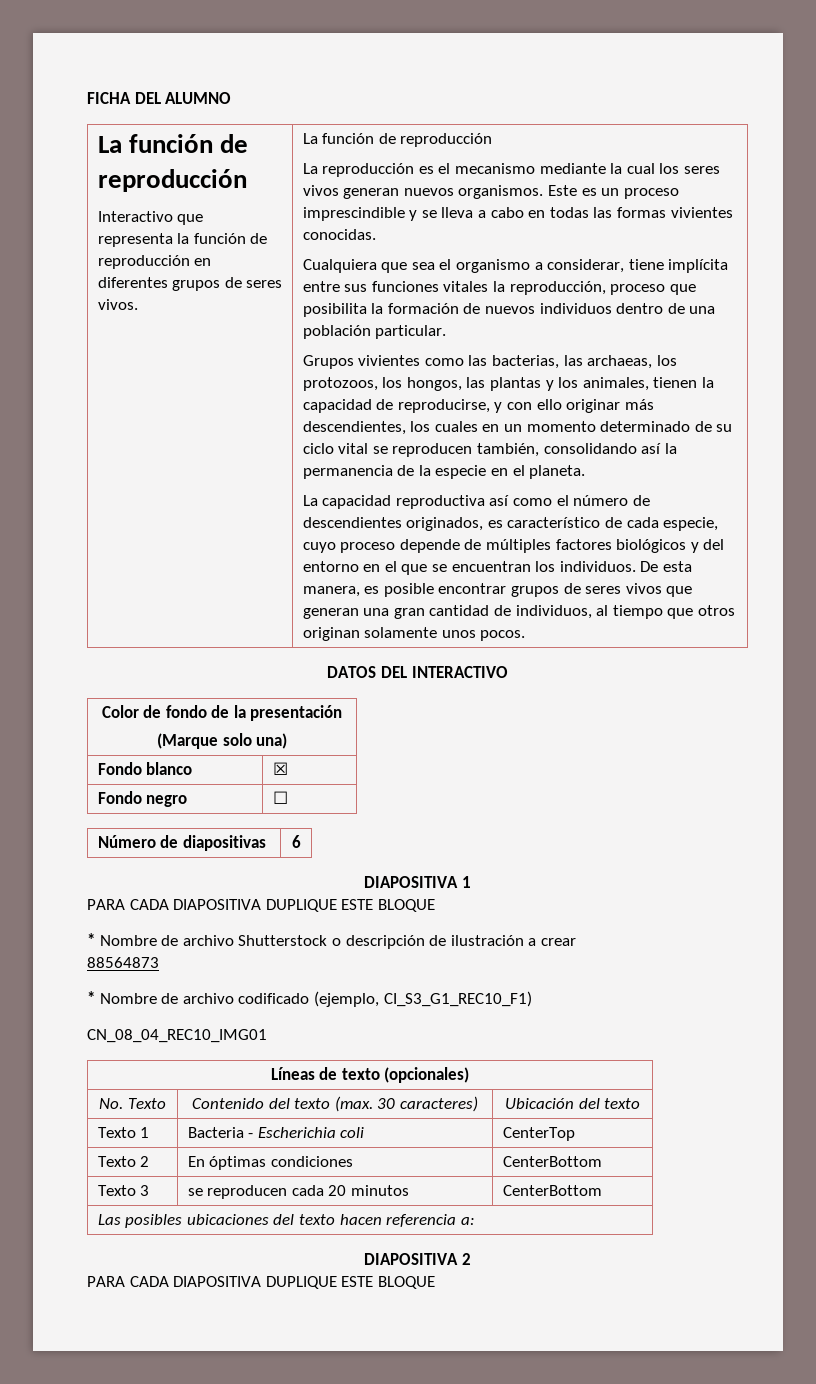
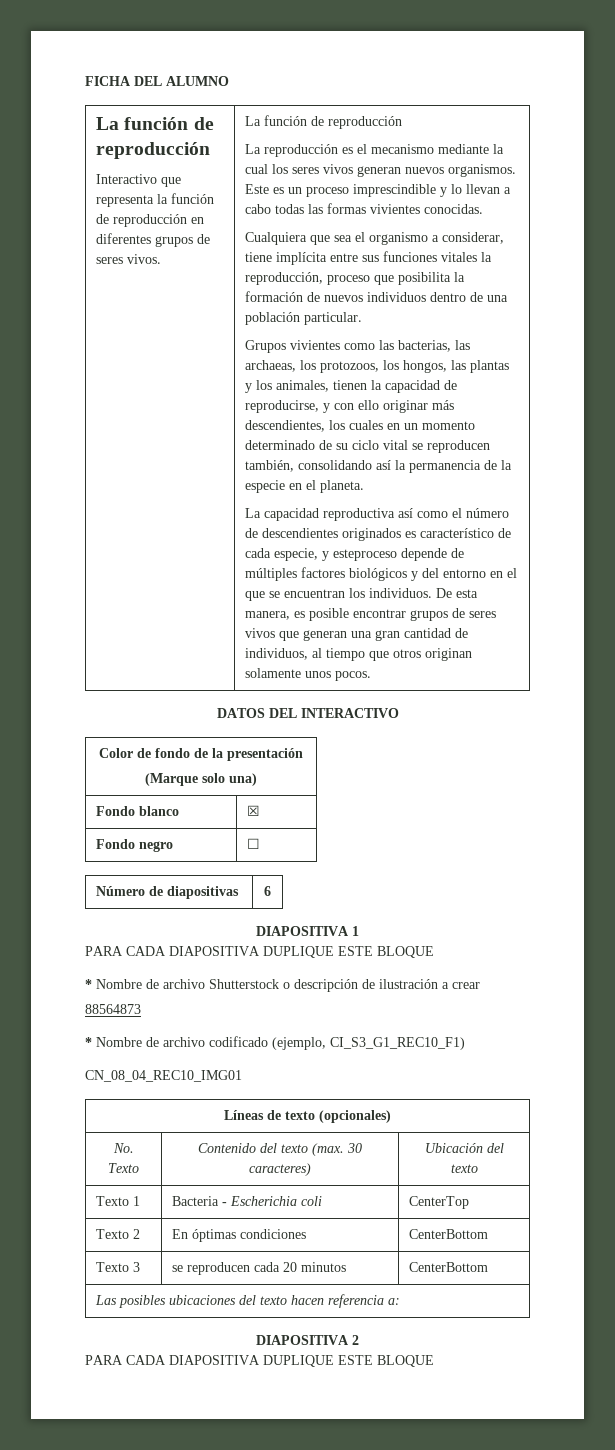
- Este es un proceso imprescindible y se lleva a cabo en todas las formas vivientes conocidas.
+ Este es un proceso imprescindible y lo llevan a cabo todas las formas vivientes conocidas.
- La capacidad reproductiva así como el número de descendientes originados, es característico de cada especie, cuyo proceso depende de múltiples factores biológicos y del entorno en el que se encuentran los individuos.
+ La capacidad reproductiva así como el número de descendientes originados es característico de cada especie, y esteproceso depende de múltiples factores biológicos y del entorno en el que se encuentran los individuos.

